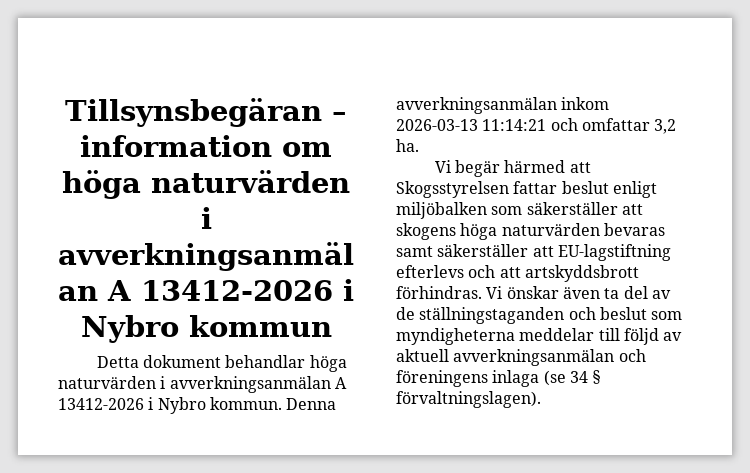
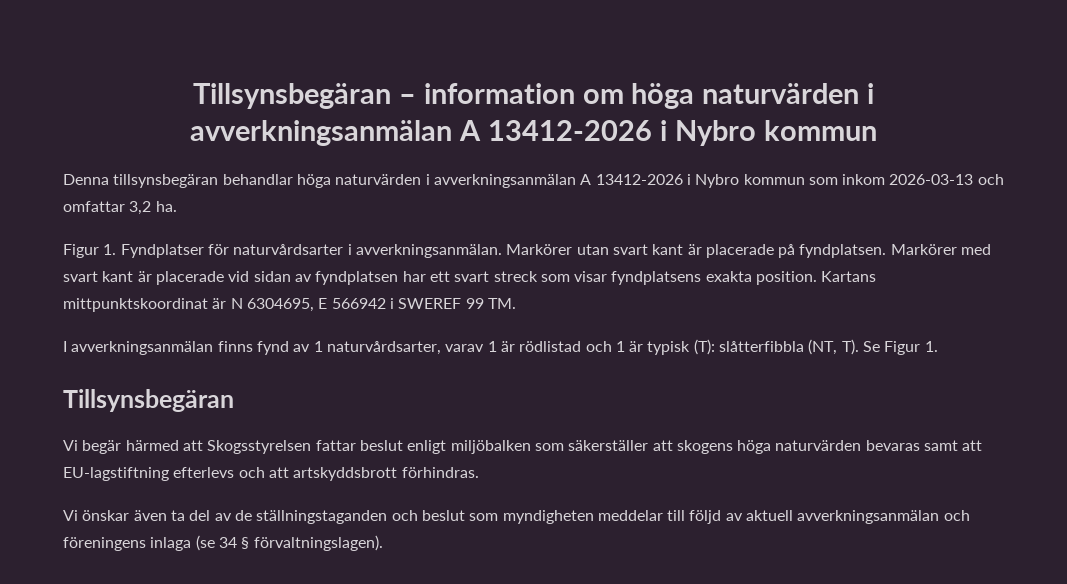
- Detta dokument behandlar höga naturvärden i avverkningsanmälan A 13412-2026 i Nybro kommun. Denna avverkningsanmälan inkom 2026-03-13 11:14:21 och omfattar 3,2 ha.
+ Denna tillsynsbegäran behandlar höga naturvärden i avverkningsanmälan A 13412-2026 i Nybro kommun som inkom 2026-03-13 och omfattar 3,2 ha.
+ Figur 1. Fyndplatser för naturvårdsarter i avverkningsanmälan. Markörer utan svart kant är placerade på fyndplatsen. Markörer med svart kant är placerade vid sidan av fyndplatsen har ett svart streck som visar fyndplatsens exakta position. Kartans mittpunktskoordinat är N 6304695, E 566942 i SWEREF 99 TM.
+ I avverkningsanmälan finns fynd av 1 naturvårdsarter, varav 1 är rödlistad och 1 är typisk (T): slåtterfibbla (NT, T). Se Figur 1.
+ Tillsynsbegäran
- Vi begär härmed att Skogsstyrelsen fattar beslut enligt miljöbalken som säkerställer att skogens höga naturvärden bevaras samt säkerställer att EU-lagstiftning efterlevs och att artskyddsbrott förhindras. Vi önskar även ta del av de ställningstaganden och beslut som myndigheterna meddelar till följd av aktuell avverkningsanmälan och föreningens inlaga (se 34 § förvaltningslagen).
+ Vi begär härmed att Skogsstyrelsen fattar beslut enligt miljöbalken som säkerställer att skogens höga naturvärden bevaras samt att EU-lagstiftning efterlevs och att artskyddsbrott förhindras.
+ Vi önskar även ta del av de ställningstaganden och beslut som myndigheten meddelar till följd av aktuell avverkningsanmälan och föreningens inlaga (se 34 § förvaltningslagen).

